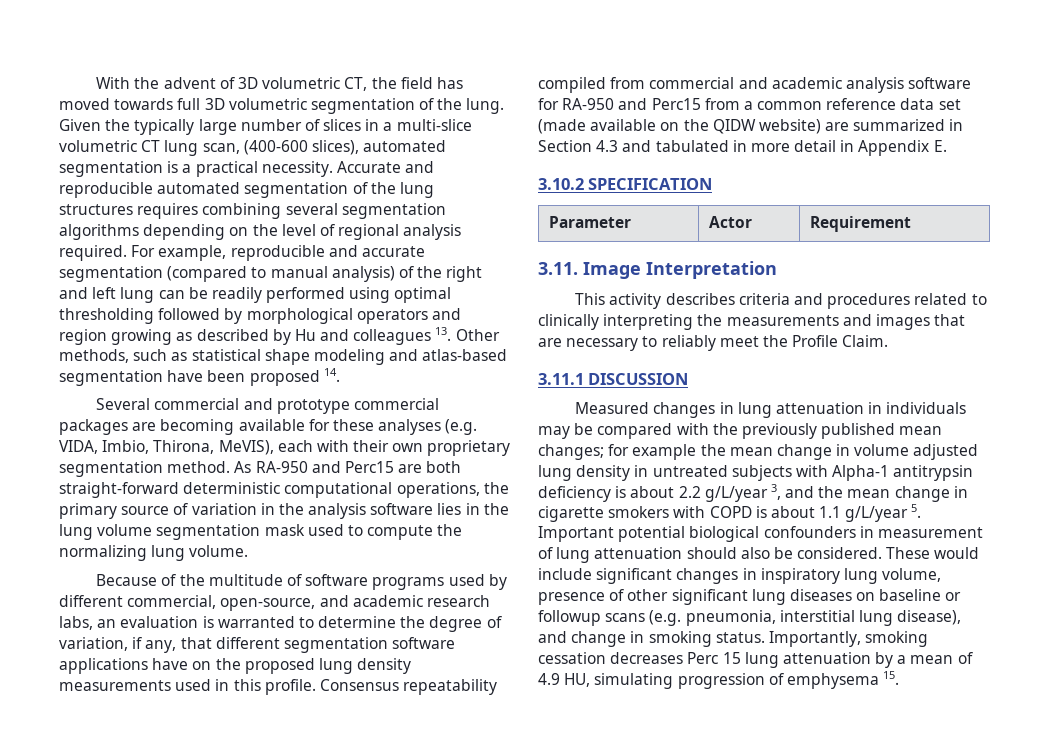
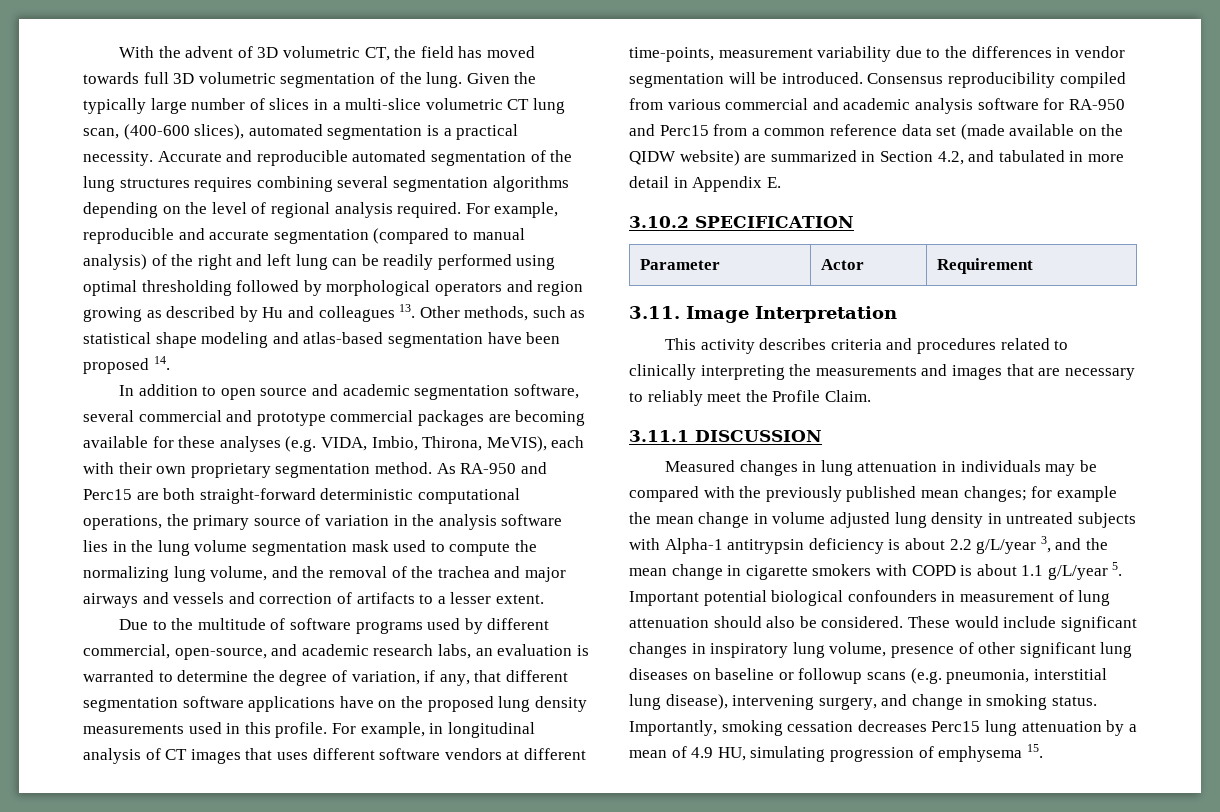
- Several commercial and prototype commercial packages are becoming available for these analyses (e.g. VIDA, Imbio, Thirona, MeVIS), each with their own proprietary segmentation method.
+ In addition to open source and academic segmentation software, several commercial and prototype commercial packages are becoming available for these analyses (e.g. VIDA, Imbio, Thirona, MeVIS), each with their own proprietary segmentation method.
- As RA-950 and Perc15 are both straight-forward deterministic computational operations, the primary source of variation in the analysis software lies in the lung volume segmentation mask used to compute the normalizing lung volume.
- Because of the multitude of software programs used by different commercial, open-source, and academic research labs, an evaluation is warranted to determine the degree of variation, if any, that different segmentation software applications have on the proposed lung density measurements used in this profile.
+ As RA-950 and Perc15 are both straight-forward deterministic computational operations, the primary source of variation in the analysis software lies in the lung volume segmentation mask used to compute the normalizing lung volume, and the removal of the trachea and major airways and vessels and correction of artifacts to a lesser extent.
+ Due to the multitude of software programs used by different commercial, open-source, and academic research labs, an evaluation is warranted to determine the degree of variation, if any, that different segmentation software applications have on the proposed lung density measurements used in this profile.
- Consensus repeatability compiled from commercial and academic analysis software for RA-950 and Perc15 from a common reference data set (made available on the QIDW website) are summarized in Section 4.3 and tabulated in more detail in Appendix E.
+ For example, in longitudinal analysis of CT images that uses different software vendors at different time-points, measurement variability due to the differences in vendor segmentation will be introduced. Consensus reproducibility compiled from various commercial and academic analysis software for RA-950 and Perc15 from a common reference data set (made available on the QIDW website) are summarized in Section 4.2, and tabulated in more detail in Appendix E.
- These would include significant changes in inspiratory lung volume, presence of other significant lung diseases on baseline or followup scans (e.g. pneumonia, interstitial lung disease), and change in smoking status.
+ These would include significant changes in inspiratory lung volume, presence of other significant lung diseases on baseline or followup scans (e.g. pneumonia, interstitial lung disease), intervening surgery, and change in smoking status.
- Importantly, smoking cessation decreases Perc 15 lung attenuation by a mean of 4.9 HU, simulating progression of emphysema 15.
+ Importantly, smoking cessation decreases Perc15 lung attenuation by a mean of 4.9 HU, simulating progression of emphysema 15.

